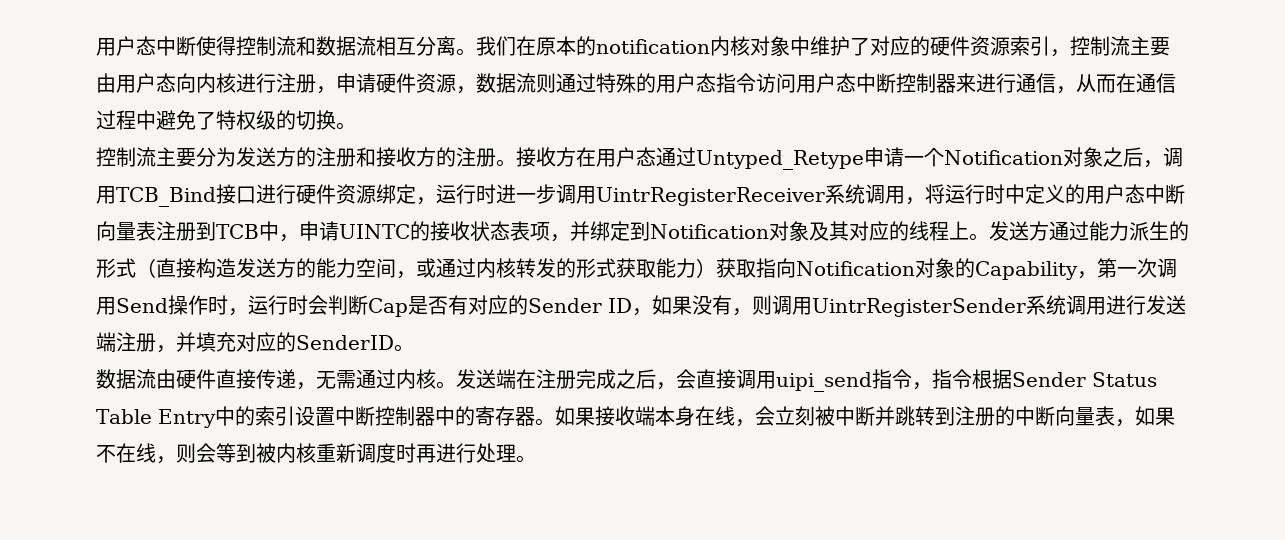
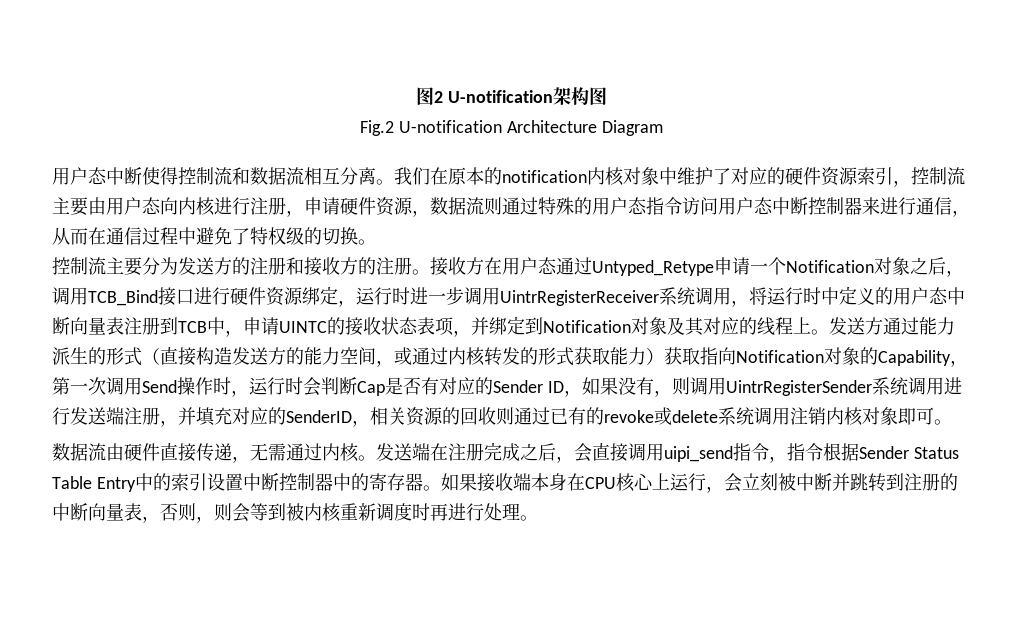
+ 图2 U-notification架构图
+ Fig.2 U-notification Architecture Diagram
- 发送方通过能力派生的形式（直接构造发送方的能力空间，或通过内核转发的形式获取能力）获取指向Notification对象的Capability，第一次调用Send操作时，运行时会判断Cap是否有对应的Sender ID，如果没有，则调用UintrRegisterSender系统调用进行发送端注册，并填充对应的SenderID。
+ 发送方通过能力派生的形式（直接构造发送方的能力空间，或通过内核转发的形式获取能力）获取指向Notification对象的Capability，第一次调用Send操作时，运行时会判断Cap是否有对应的Sender ID，如果没有，则调用UintrRegisterSender系统调用进行发送端注册，并填充对应的SenderID，相关资源的回收则通过已有的revoke或delete系统调用注销内核对象即可。
- 如果接收端本身在线，会立刻被中断并跳转到注册的中断向量表，如果不在线，则会等到被内核重新调度时再进行处理。
+ 如果接收端本身在CPU核心上运行，会立刻被中断并跳转到注册的中断向量表，否则，则会等到被内核重新调度时再进行处理。

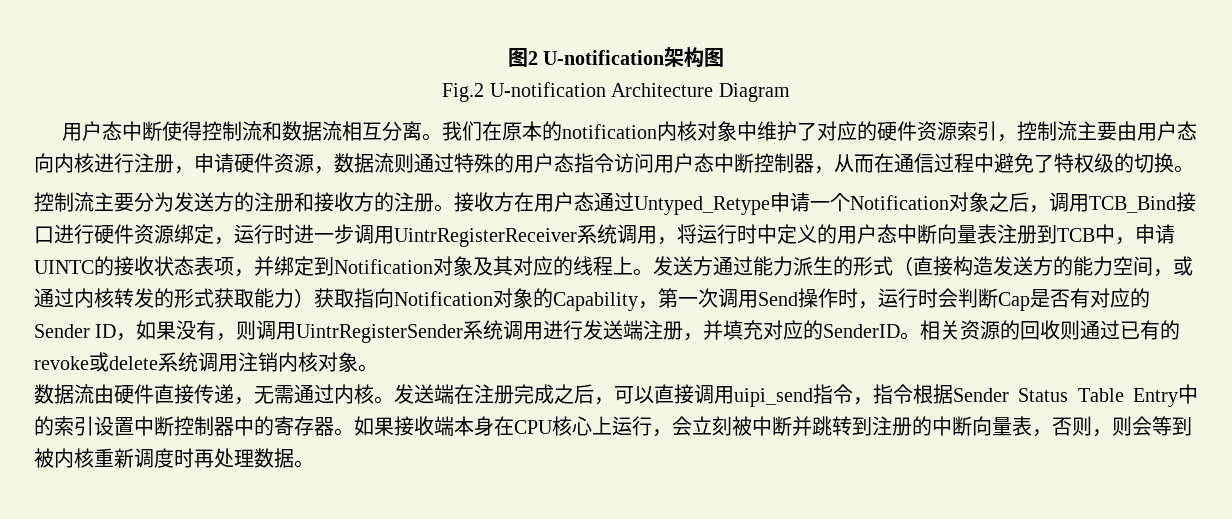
- 我们在原本的notification内核对象中维护了对应的硬件资源索引，控制流主要由用户态向内核进行注册，申请硬件资源，数据流则通过特殊的用户态指令访问用户态中断控制器来进行通信，从而在通信过程中避免了特权级的切换。
+ 我们在原本的notification内核对象中维护了对应的硬件资源索引，控制流主要由用户态向内核进行注册，申请硬件资源，数据流则通过特殊的用户态指令访问用户态中断控制器，从而在通信过程中避免了特权级的切换。
- 发送方通过能力派生的形式（直接构造发送方的能力空间，或通过内核转发的形式获取能力）获取指向Notification对象的Capability，第一次调用Send操作时，运行时会判断Cap是否有对应的Sender ID，如果没有，则调用UintrRegisterSender系统调用进行发送端注册，并填充对应的SenderID，相关资源的回收则通过已有的revoke或delete系统调用注销内核对象即可。
+ 发送方通过能力派生的形式（直接构造发送方的能力空间，或通过内核转发的形式获取能力）获取指向Notification对象的Capability，第一次调用Send操作时，运行时会判断Cap是否有对应的Sender ID，如果没有，则调用UintrRegisterSender系统调用进行发送端注册，并填充对应的SenderID。相关资源的回收则通过已有的revoke或delete系统调用注销内核对象。
- 发送端在注册完成之后，会直接调用uipi_send指令，指令根据Sender Status Table Entry中的索引设置中断控制器中的寄存器。
+ 发送端在注册完成之后，可以直接调用uipi_send指令，指令根据Sender Status Table Entry中的索引设置中断控制器中的寄存器。
- 如果接收端本身在CPU核心上运行，会立刻被中断并跳转到注册的中断向量表，否则，则会等到被内核重新调度时再进行处理。
+ 如果接收端本身在CPU核心上运行，会立刻被中断并跳转到注册的中断向量表，否则，则会等到被内核重新调度时再处理数据。

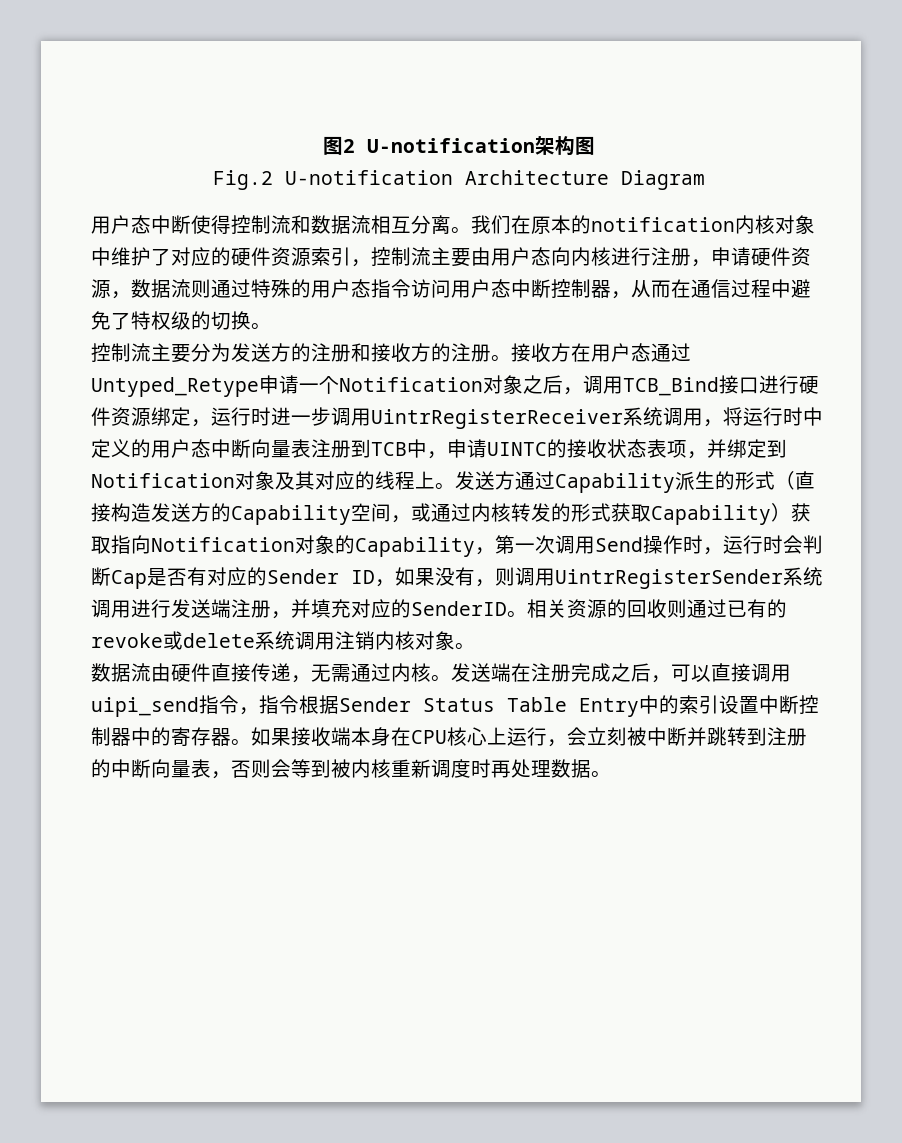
- 发送方通过能力派生的形式（直接构造发送方的能力空间，或通过内核转发的形式获取能力）获取指向Notification对象的Capability，第一次调用Send操作时，运行时会判断Cap是否有对应的Sender ID，如果没有，则调用UintrRegisterSender系统调用进行发送端注册，并填充对应的SenderID。
+ 发送方通过Capability派生的形式（直接构造发送方的Capability空间，或通过内核转发的形式获取Capability）获取指向Notification对象的Capability，第一次调用Send操作时，运行时会判断Cap是否有对应的Sender ID，如果没有，则调用UintrRegisterSender系统调用进行发送端注册，并填充对应的SenderID。
- 如果接收端本身在CPU核心上运行，会立刻被中断并跳转到注册的中断向量表，否则，则会等到被内核重新调度时再处理数据。
+ 如果接收端本身在CPU核心上运行，会立刻被中断并跳转到注册的中断向量表，否则会等到被内核重新调度时再处理数据。

